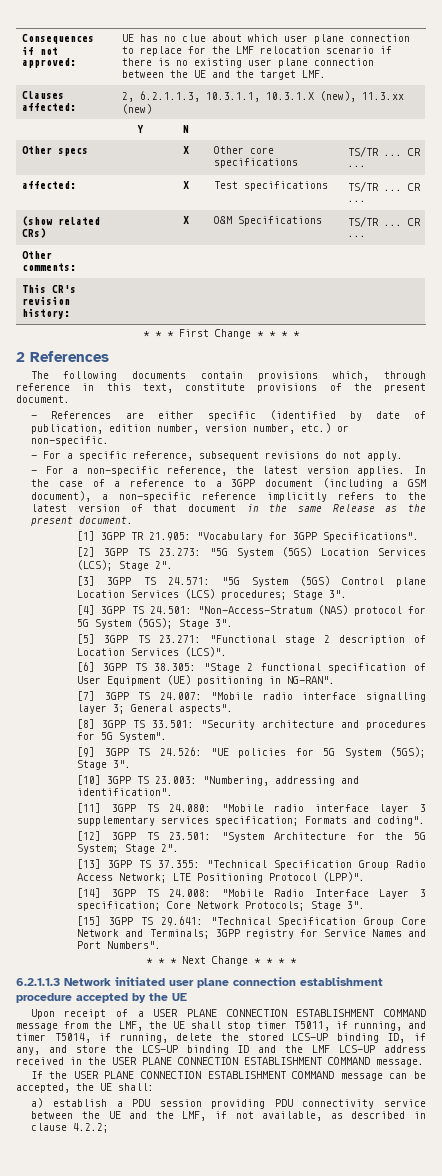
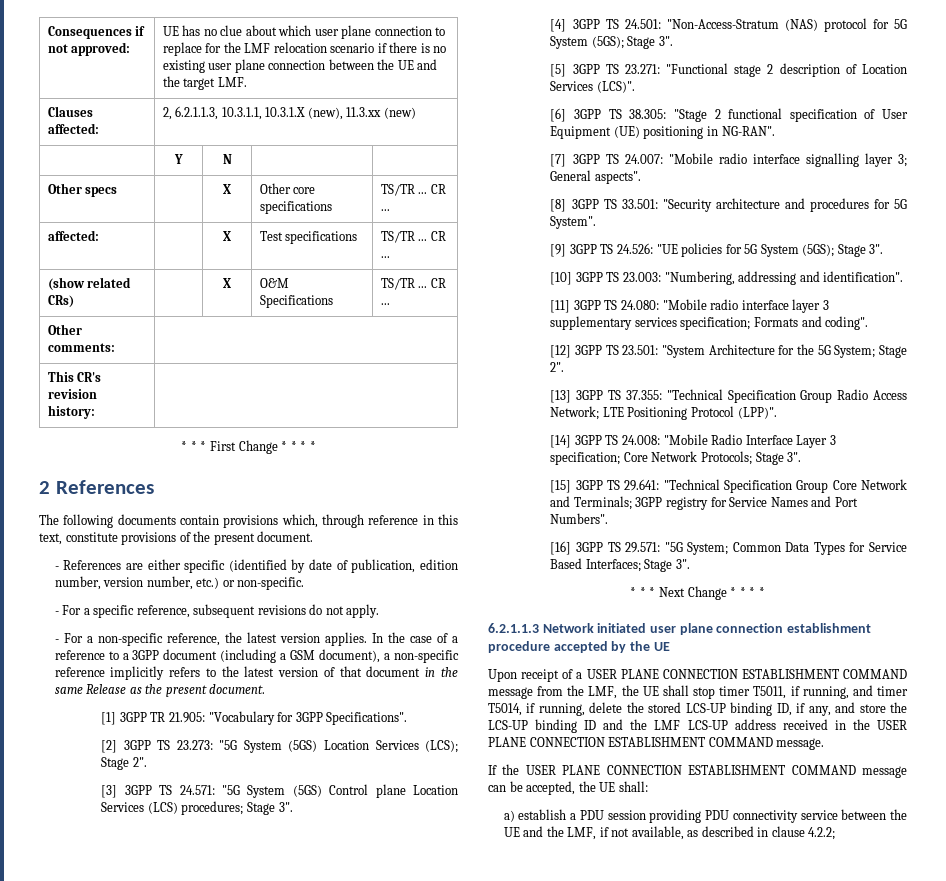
+ [16] 3GPP TS 29.571: "5G System; Common Data Types for Service Based Interfaces; Stage 3".

